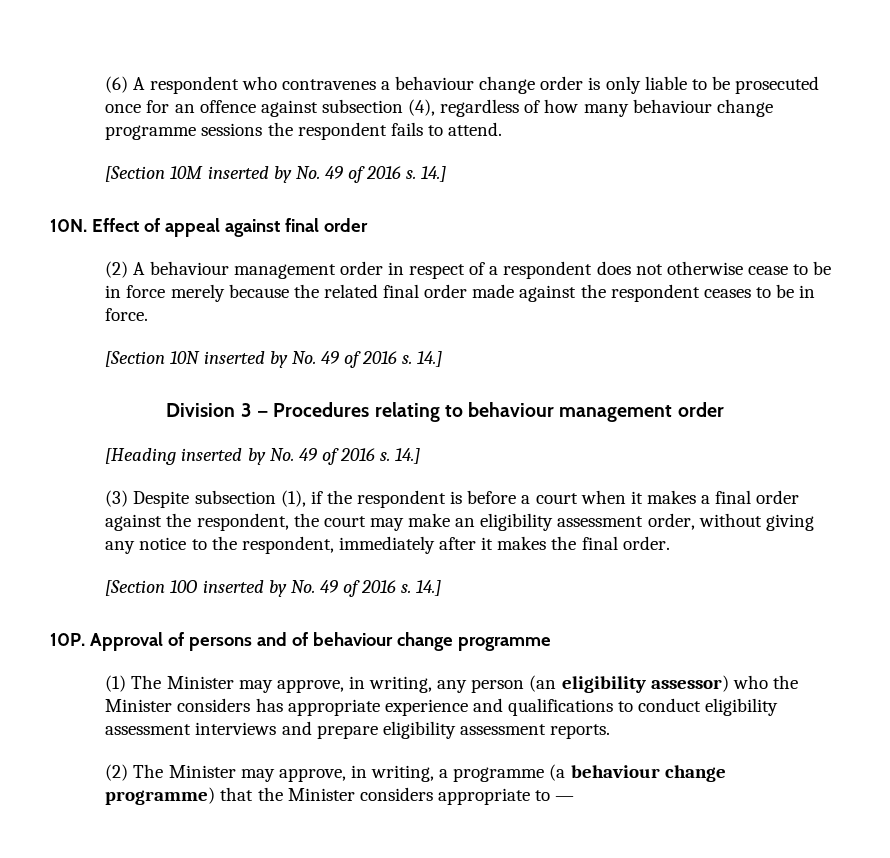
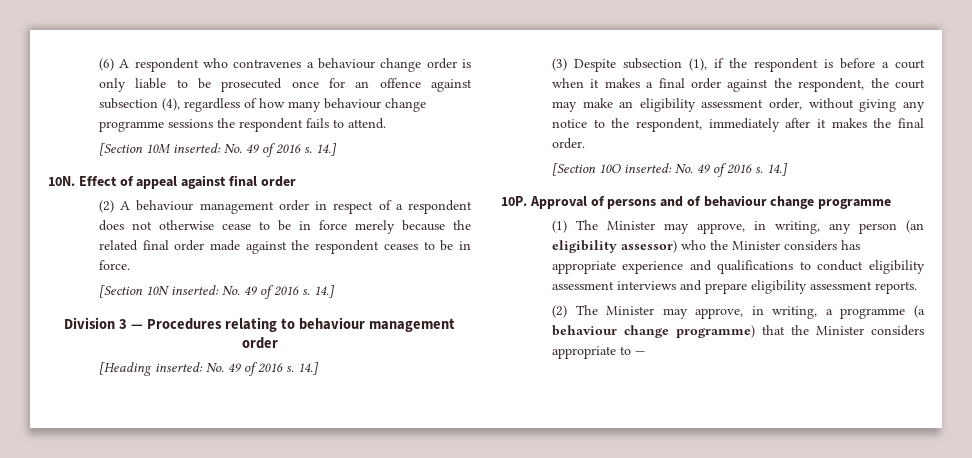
- [Section 10M inserted by No. 49 of 2016 s.
+ [Section 10M inserted: No. 49 of 2016 s.
- [Section 10N inserted by No. 49 of 2016 s.
+ [Section 10N inserted: No. 49 of 2016 s.
- [Heading inserted by No. 49 of 2016 s.
+ [Heading inserted: No. 49 of 2016 s.
- [Section 10O inserted by No. 49 of 2016 s.
+ [Section 10O inserted: No. 49 of 2016 s.

